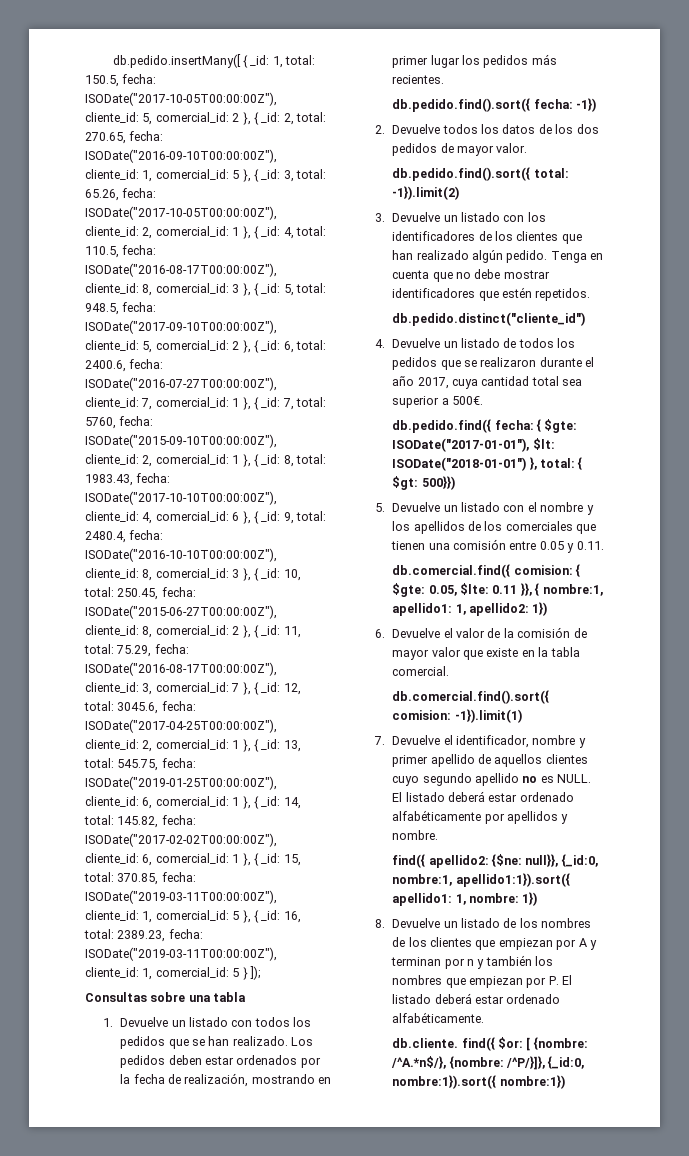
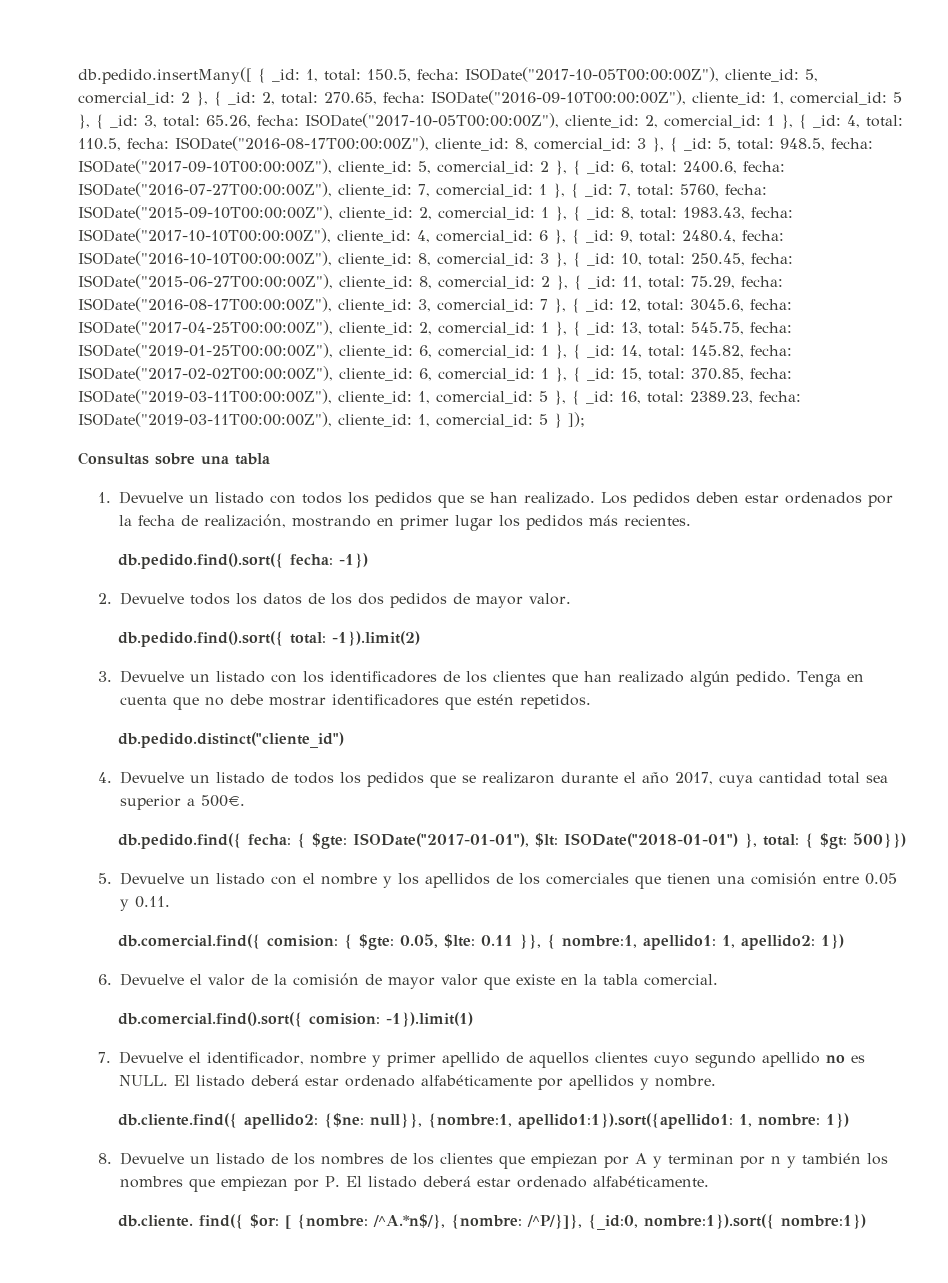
- find({ apellido2: {$ne: null}}, {_id:0, nombre:1, apellido1:1}).sort({ apellido1: 1, nombre: 1})
+ db.cliente.find({ apellido2: {$ne: null}}, {nombre:1, apellido1:1}).sort({apellido1: 1, nombre: 1})

